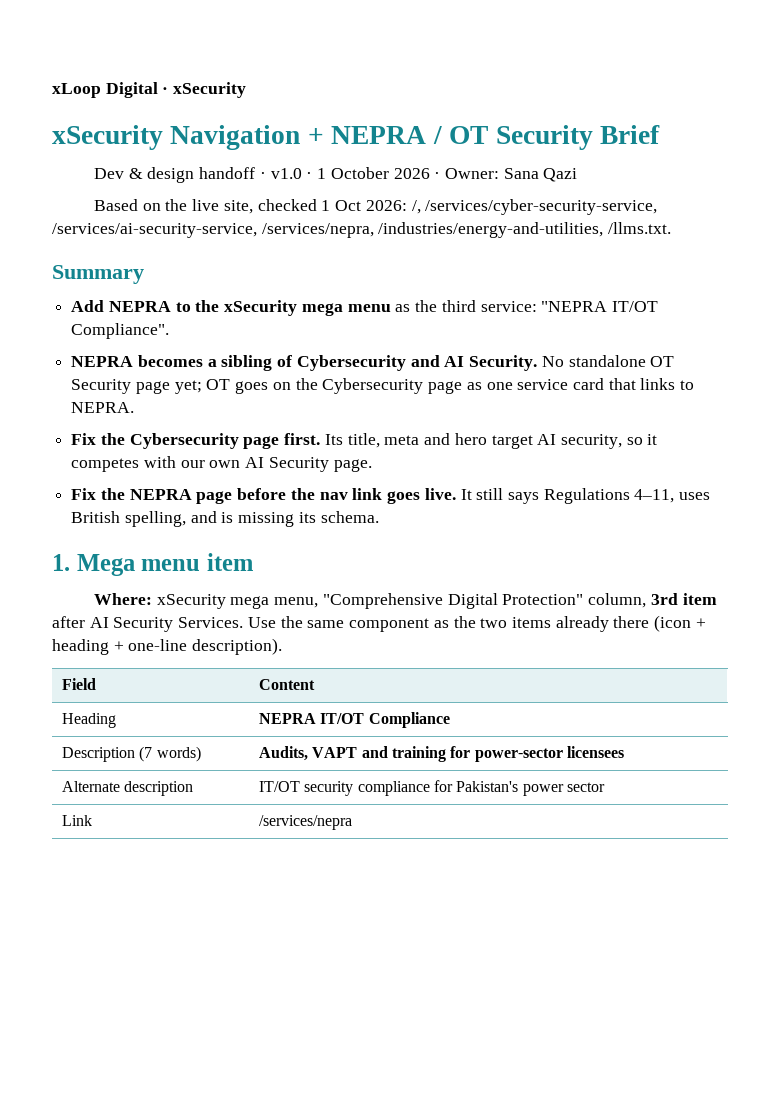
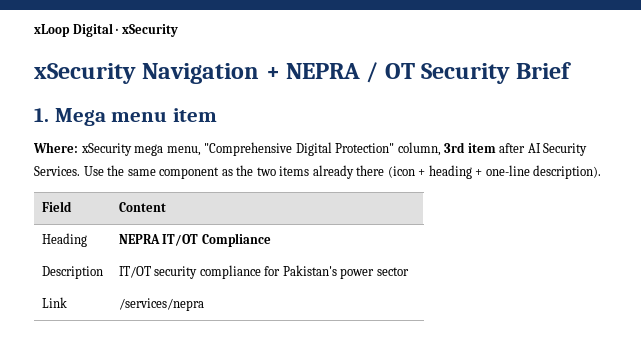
- Dev & design handoff · v1.0 · 1 October 2026 · Owner: Sana Qazi
- Based on the live site, checked 1 Oct 2026: /, /services/cyber-security-service, /services/ai-security-service, /services/nepra, /industries/energy-and-utilities, /llms.txt.
- Summary
- Add NEPRA to the xSecurity mega menu as the third service: "NEPRA IT/OT Compliance".
- NEPRA becomes a sibling of Cybersecurity and AI Security. No standalone OT Security page yet; OT goes on the Cybersecurity page as one service card that links to NEPRA.
- Fix the Cybersecurity page first. Its title, meta and hero target AI security, so it competes with our own AI Security page.
- Fix the NEPRA page before the nav link goes live. It still says Regulations 4–11, uses British spelling, and is missing its schema.
- Description (7 words) | Audits, VAPT and training for power-sector licensees
- Alternate description | IT/OT security compliance for Pakistan's power sector
+ Description | IT/OT security compliance for Pakistan's power sector

